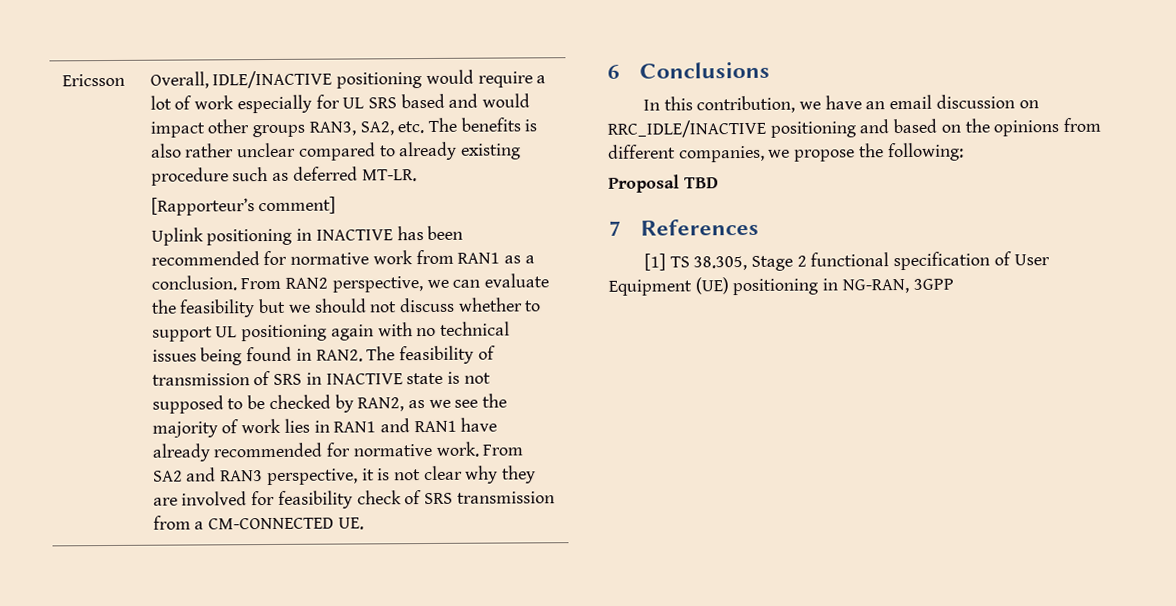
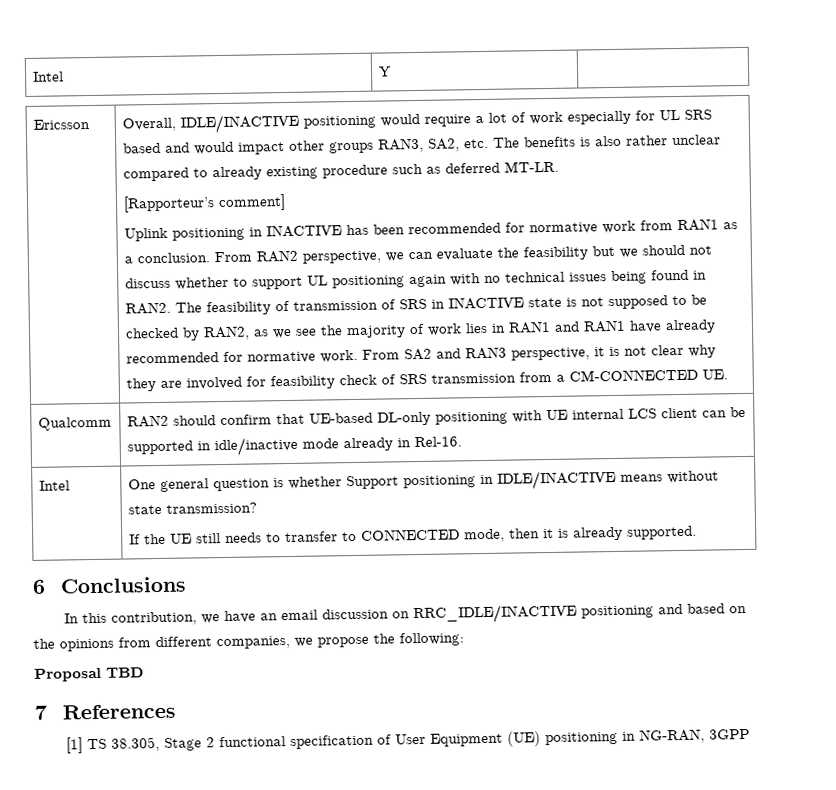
+ Intel | Y
+ Qualcomm | RAN2 should confirm that UE-based DL-only positioning with UE internal LCS client can be supported in idle/inactive mode already in Rel-16.
+ Intel | One general question is whether Support positioning in IDLE/INACTIVE means without state transmission?
+ If the UE still needs to transfer to CONNECTED mode, then it is already supported.

